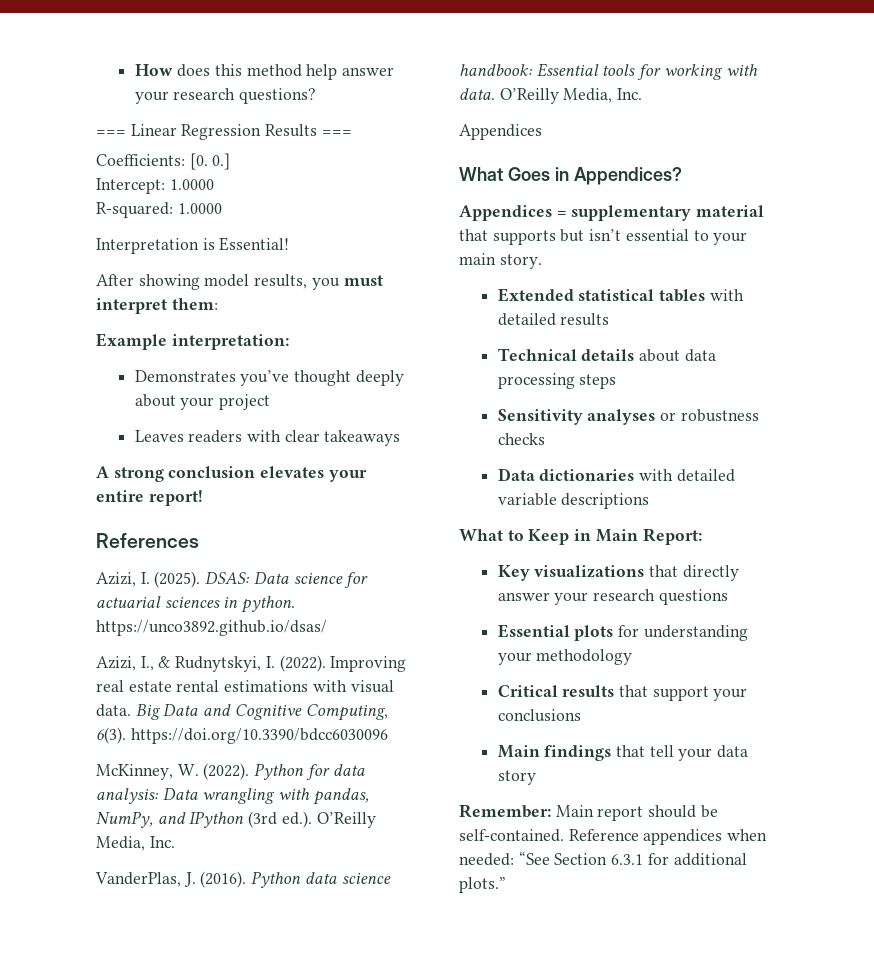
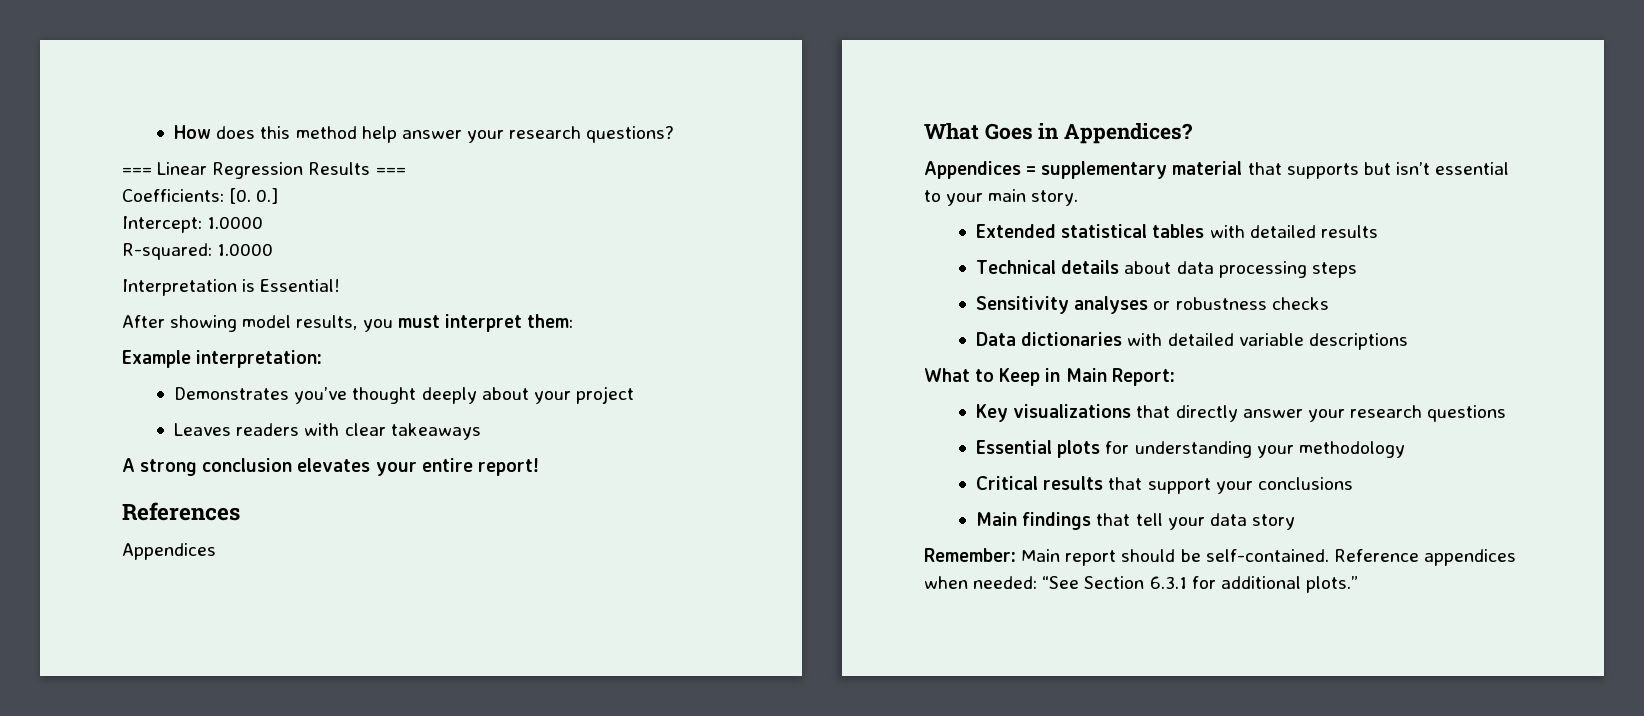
- Azizi, I. (2025). DSAS: Data science for actuarial sciences in python. https://unco3892.github.io/dsas/
- Azizi, I., & Rudnytskyi, I. (2022). Improving real estate rental estimations with visual data. Big Data and Cognitive Computing, 6(3). https://doi.org/10.3390/bdcc6030096
- McKinney, W. (2022). Python for data analysis: Data wrangling with pandas, NumPy, and IPython (3rd ed.). O’Reilly Media, Inc.
- VanderPlas, J. (2016). Python data science handbook: Essential tools for working with data. O’Reilly Media, Inc.

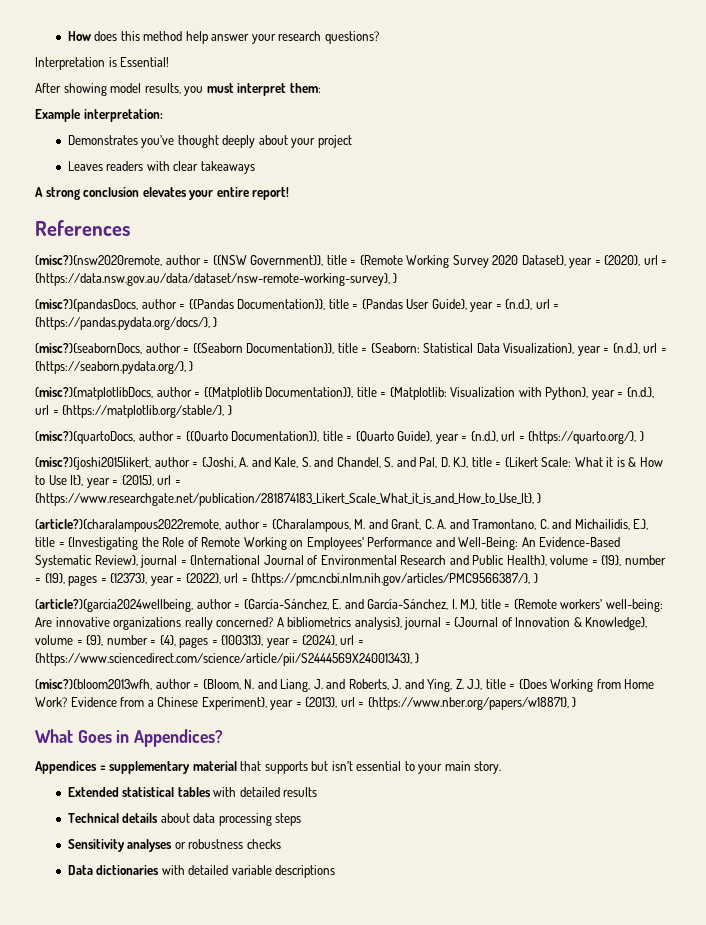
- === Linear Regression Results ===
- Coefficients: [0. 0.]
- Intercept: 1.0000
- R-squared: 1.0000
  References
- Appendices
+ (misc?){nsw2020remote, author = {{NSW Government}}, title = {Remote Working Survey 2020 Dataset}, year = {2020}, url = {https://data.nsw.gov.au/data/dataset/nsw-remote-working-survey}, }
+ (misc?){pandasDocs, author = {{Pandas Documentation}}, title = {Pandas User Guide}, year = {n.d.}, url = {https://pandas.pydata.org/docs/}, }
+ (misc?){seabornDocs, author = {{Seaborn Documentation}}, title = {Seaborn: Statistical Data Visualization}, year = {n.d.}, url = {https://seaborn.pydata.org/}, }
+ (misc?){matplotlibDocs, author = {{Matplotlib Documentation}}, title = {Matplotlib: Visualization with Python}, year = {n.d.}, url = {https://matplotlib.org/stable/}, }
+ (misc?){quartoDocs, author = {{Quarto Documentation}}, title = {Quarto Guide}, year = {n.d.}, url = {https://quarto.org/}, }
+ (misc?){joshi2015likert, author = {Joshi, A. and Kale, S. and Chandel, S. and Pal, D. K.}, title = {Likert Scale: What it is & How to Use It}, year = {2015}, url = {https://www.researchgate.net/publication/281874183_Likert_Scale_What_it_is_and_How_to_Use_It}, }
+ (article?){charalampous2022remote, author = {Charalampous, M. and Grant, C. A. and Tramontano, C. and Michailidis, E.}, title = {Investigating the Role of Remote Working on Employees’ Performance and Well-Being: An Evidence-Based Systematic Review}, journal = {International Journal of Environmental Research and Public Health}, volume = {19}, number = {19}, pages = {12373}, year = {2022}, url = {https://pmc.ncbi.nlm.nih.gov/articles/PMC9566387/}, }
+ (article?){garcia2024wellbeing, author = {García-Sánchez, E. and García-Sánchez, I. M.}, title = {Remote workers’ well-being: Are innovative organizations really concerned? A bibliometrics analysis}, journal = {Journal of Innovation & Knowledge}, volume = {9}, number = {4}, pages = {100313}, year = {2024}, url = {https://www.sciencedirect.com/science/article/pii/S2444569X24001343}, }
+ (misc?){bloom2013wfh, author = {Bloom, N. and Liang, J. and Roberts, J. and Ying, Z. J.}, title = {Does Working from Home Work? Evidence from a Chinese Experiment}, year = {2013}, url = {https://www.nber.org/papers/w18871}, }
- What to Keep in Main Report:
- Key visualizations that directly answer your research questions
- Essential plots for understanding your methodology
- Critical results that support your conclusions
- Main findings that tell your data story
- Remember: Main report should be self-contained. Reference appendices when needed: “See Section 6.3.1 for additional plots.”

